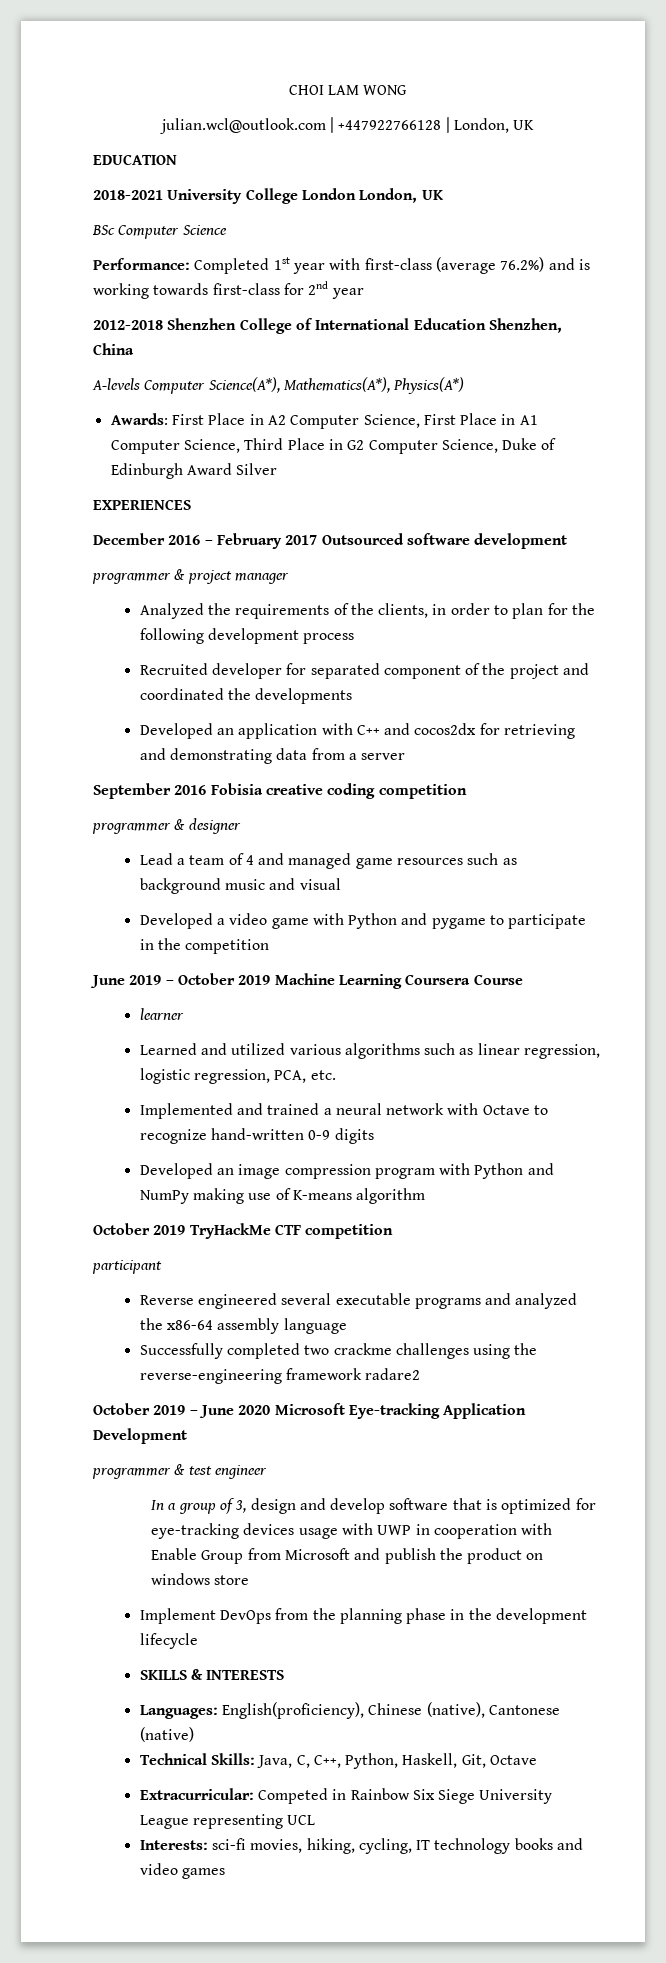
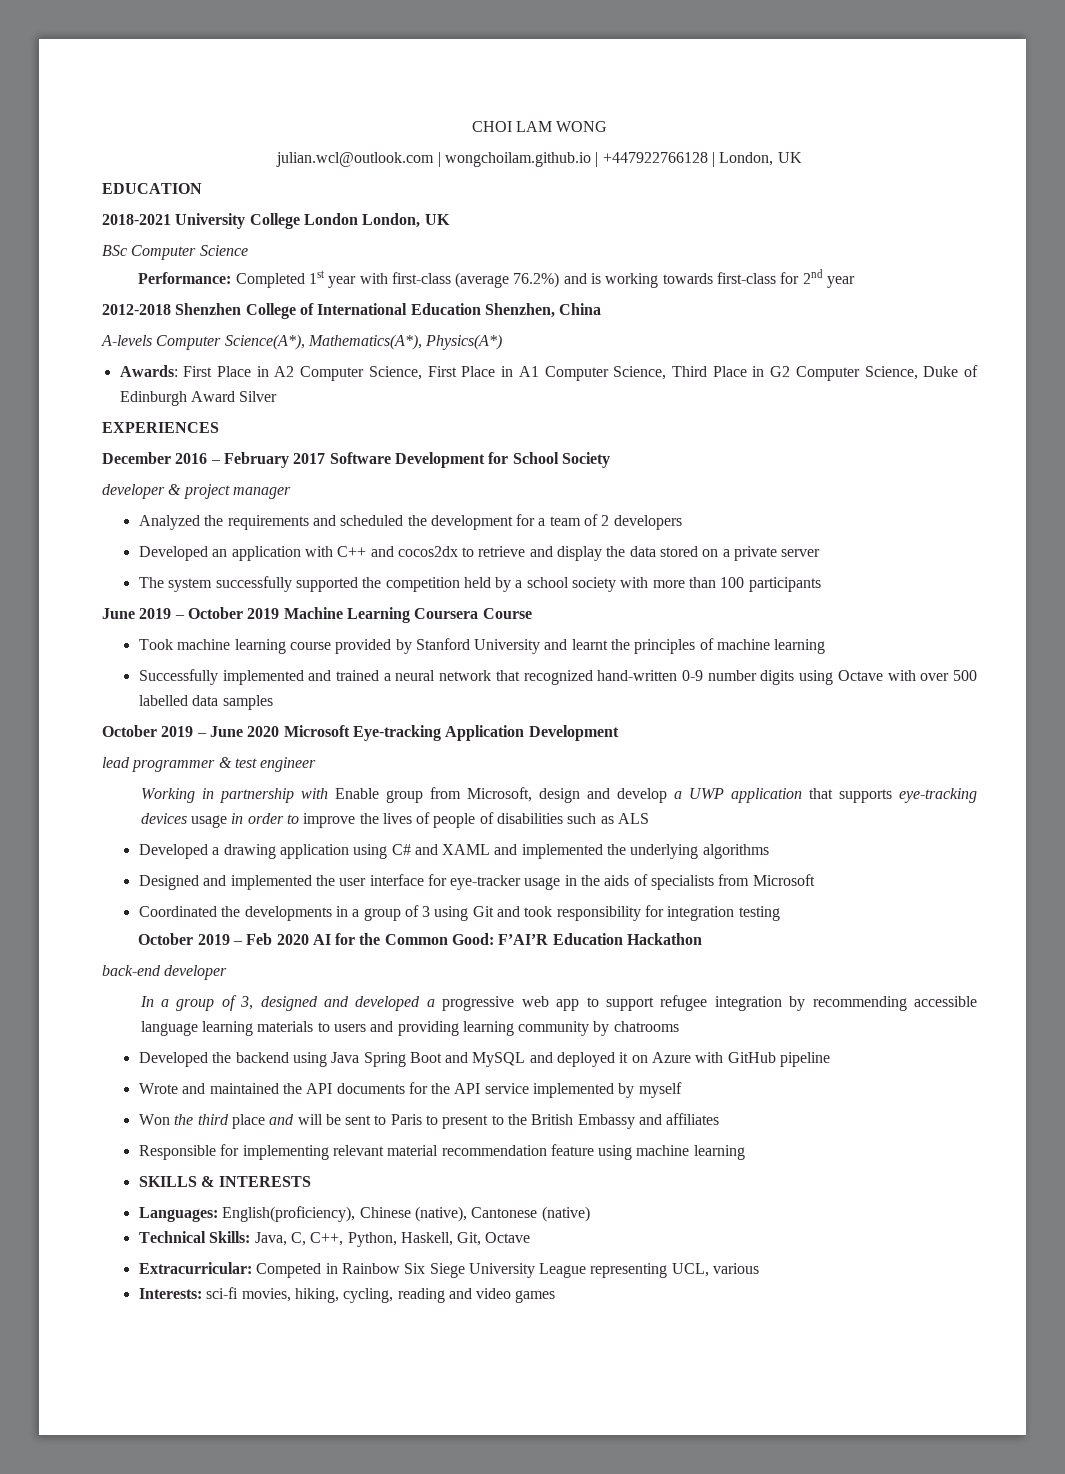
- julian.wcl@outlook.com | +447922766128 | London, UK
+ julian.wcl@outlook.com | wongchoilam.github.io | +447922766128 | London, UK
- December 2016 – February 2017 Outsourced software development
- programmer & project manager
+ December 2016 – February 2017 Software Development for School Society
+ developer & project manager
- Analyzed the requirements of the clients, in order to plan for the following development process
- Recruited developer for separated component of the project and coordinated the developments
+ Analyzed the requirements and scheduled the development for a team of 2 developers
- Developed an application with C++ and cocos2dx for retrieving and demonstrating data from a server
- September 2016 Fobisia creative coding competition
- programmer & designer
- Lead a team of 4 and managed game resources such as background music and visual
- Developed a video game with Python and pygame to participate in the competition
+ Developed an application with C++ and cocos2dx to retrieve and display the data stored on a private server
+ The system successfully supported the competition held by a school society with more than 100 participants
- learner
- Learned and utilized various algorithms such as linear regression, logistic regression, PCA, etc.
- Implemented and trained a neural network with Octave to recognize hand-written 0-9 digits
- Developed an image compression program with Python and NumPy making use of K-means algorithm
- October 2019 TryHackMe CTF competition
- participant
- Reverse engineered several executable programs and analyzed the x86-64 assembly language
- Successfully completed two crackme challenges using the reverse-engineering framework radare2
+ Took machine learning course provided by Stanford University and learnt the principles of machine learning
+ Successfully implemented and trained a neural network that recognized hand-written 0-9 number digits using Octave with over 500 labelled data samples
- programmer & test engineer
+ lead programmer & test engineer
+ Working in partnership with Enable group from Microsoft, design and develop a UWP application that supports eye-tracking devices usage in order to improve the lives of people of disabilities such as ALS
+ Developed a drawing application using C# and XAML and implemented the underlying algorithms
+ Designed and implemented the user interface for eye-tracker usage in the aids of specialists from Microsoft
+ Coordinated the developments in a group of 3 using Git and took responsibility for integration testing
+ October 2019 – Feb 2020 AI for the Common Good: F’AI’R Education Hackathon
+ back-end developer
- In a group of 3, design and develop software that is optimized for eye-tracking devices usage with UWP in cooperation with Enable Group from Microsoft and publish the product on windows store
- Implement DevOps from the planning phase in the development lifecycle
+ In a group of 3, designed and developed a progressive web app to support refugee integration by recommending accessible language learning materials to users and providing learning community by chatrooms
+ Developed the backend using Java Spring Boot and MySQL and deployed it on Azure with GitHub pipeline
+ Wrote and maintained the API documents for the API service implemented by myself
+ Won the third place and will be sent to Paris to present to the British Embassy and affiliates
+ Responsible for implementing relevant material recommendation feature using machine learning
- Extracurricular: Competed in Rainbow Six Siege University League representing UCL
+ Extracurricular: Competed in Rainbow Six Siege University League representing UCL, various
- Interests: sci-fi movies, hiking, cycling, IT technology books and video games
+ Interests: sci-fi movies, hiking, cycling, reading and video games

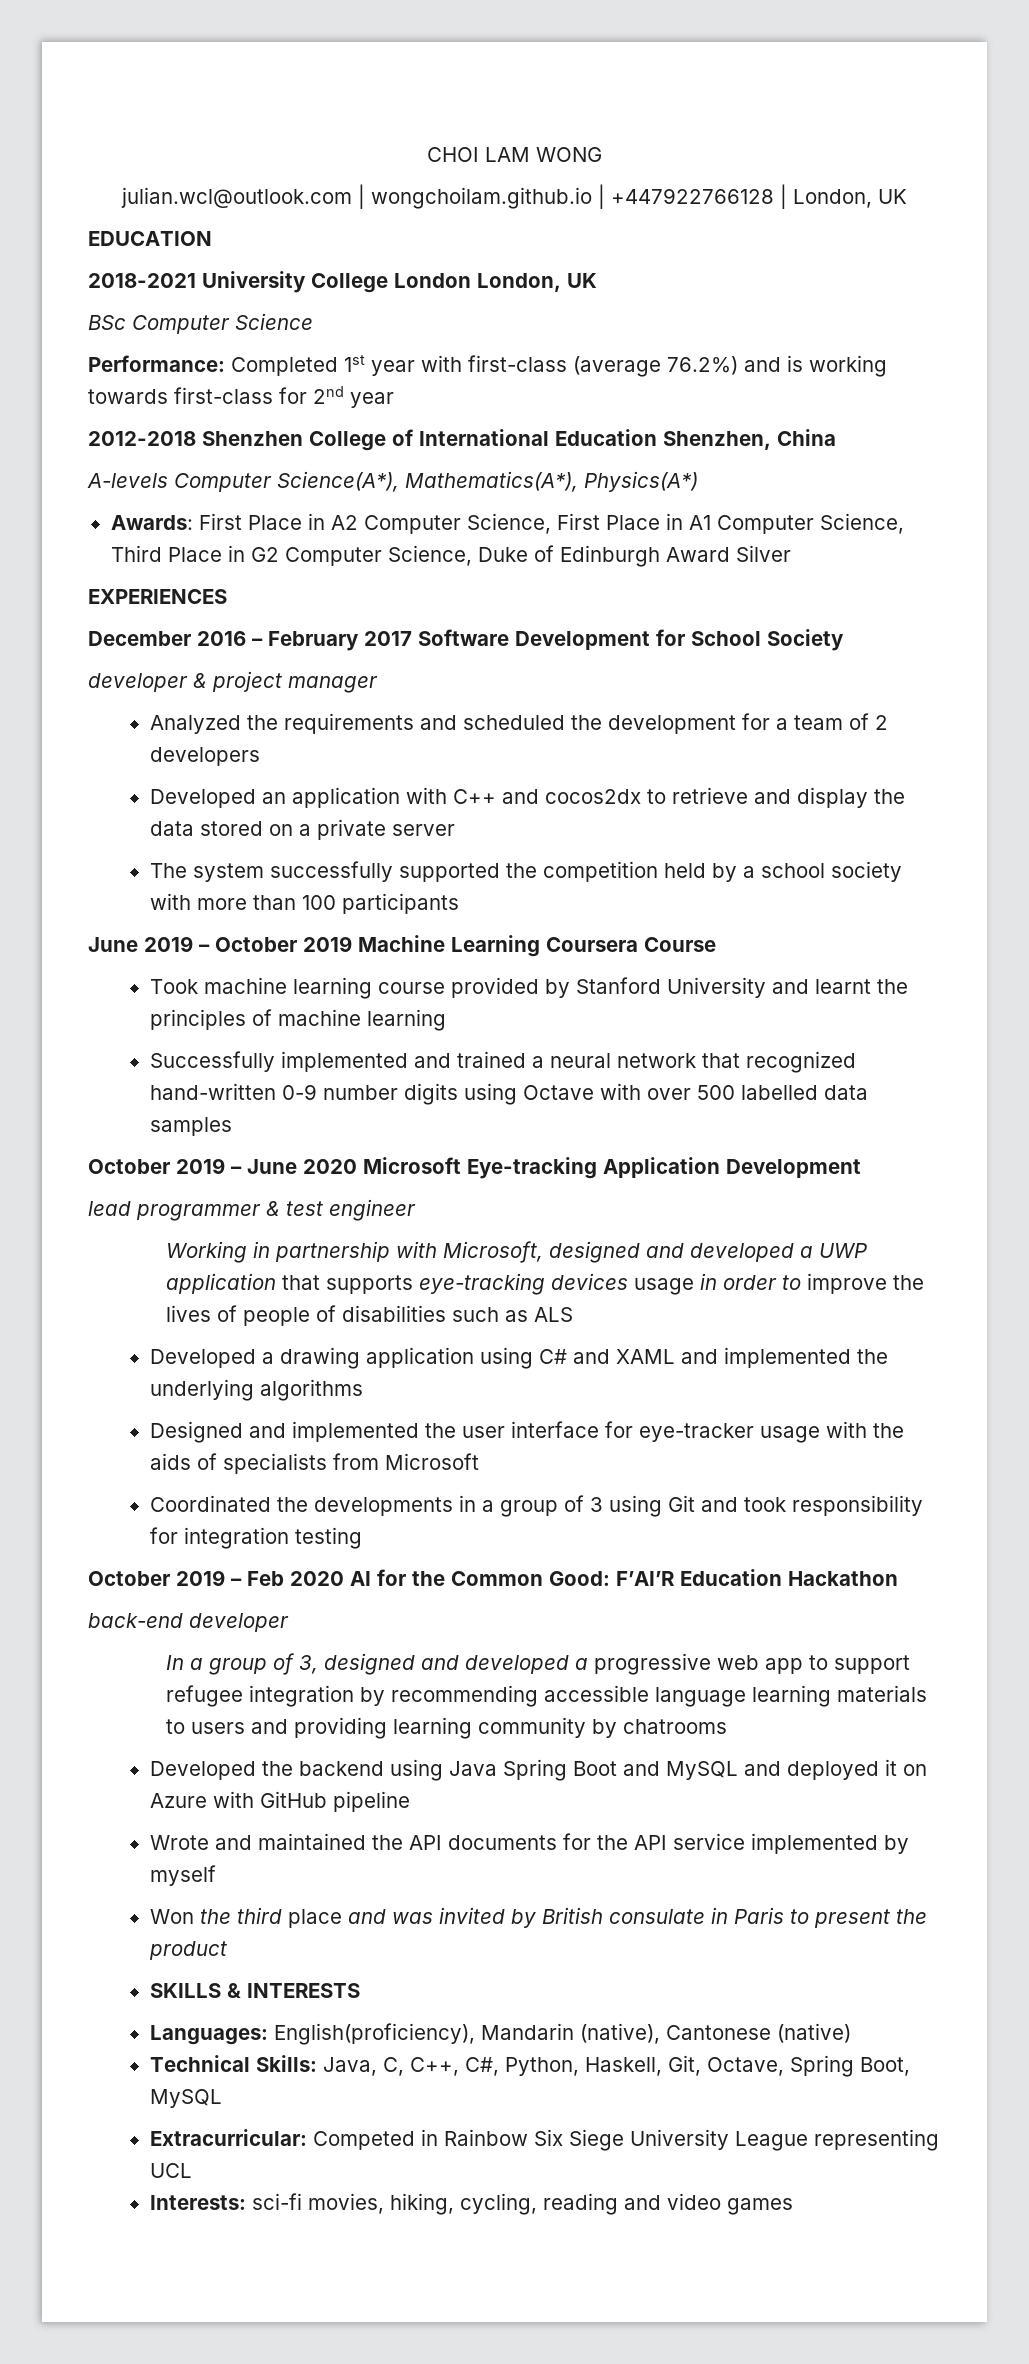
- Working in partnership with Enable group from Microsoft, design and develop a UWP application that supports eye-tracking devices usage in order to improve the lives of people of disabilities such as ALS
+ Working in partnership with Microsoft, designed and developed a UWP application that supports eye-tracking devices usage in order to improve the lives of people of disabilities such as ALS
- Designed and implemented the user interface for eye-tracker usage in the aids of specialists from Microsoft
+ Designed and implemented the user interface for eye-tracker usage with the aids of specialists from Microsoft
- Won the third place and will be sent to Paris to present to the British Embassy and affiliates
- Responsible for implementing relevant material recommendation feature using machine learning
+ Won the third place and was invited by British consulate in Paris to present the product
- Languages: English(proficiency), Chinese (native), Cantonese (native)
+ Languages: English(proficiency), Mandarin (native), Cantonese (native)
- Technical Skills: Java, C, C++, Python, Haskell, Git, Octave
+ Technical Skills: Java, C, C++, C#, Python, Haskell, Git, Octave, Spring Boot, MySQL
- Extracurricular: Competed in Rainbow Six Siege University League representing UCL, various
+ Extracurricular: Competed in Rainbow Six Siege University League representing UCL

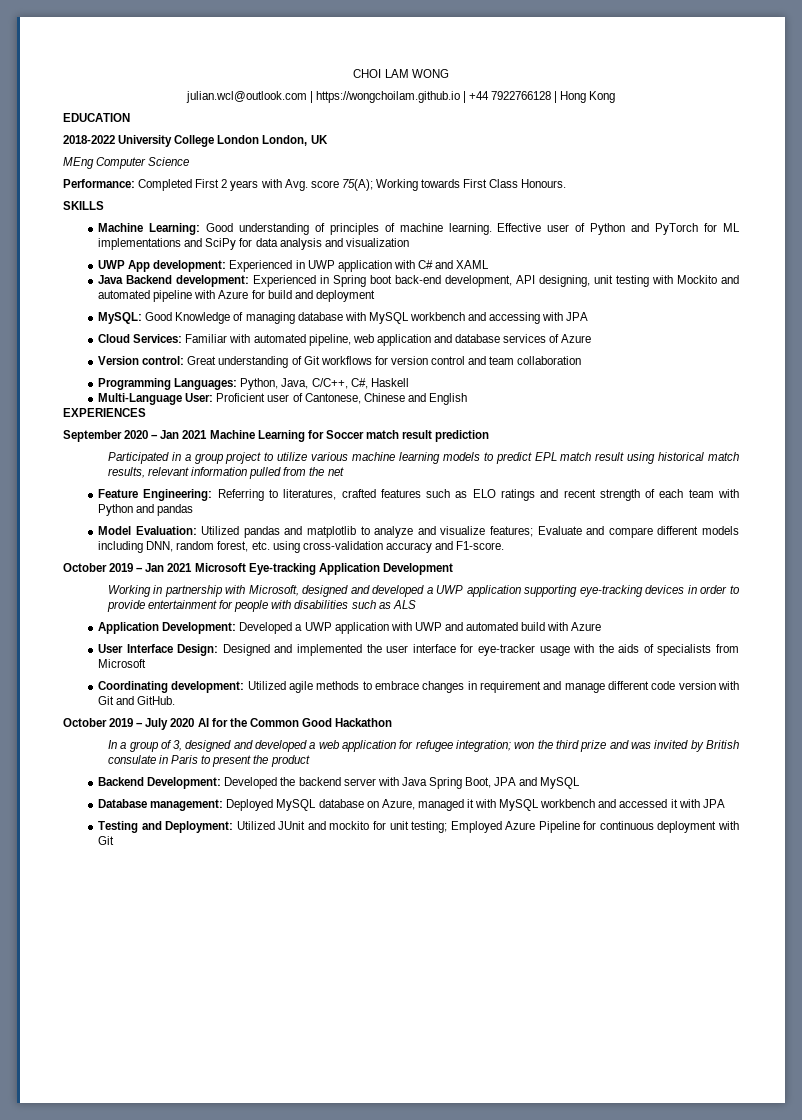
- julian.wcl@outlook.com | wongchoilam.github.io | +447922766128 | London, UK
+ julian.wcl@outlook.com | https://wongchoilam.github.io | +44 7922766128 | Hong Kong
- 2018-2021 University College London London, UK
+ 2018-2022 University College London London, UK
- BSc Computer Science
+ MEng Computer Science
- Performance: Completed 1st year with first-class (average 76.2%) and is working towards first-class for 2nd year
- 2012-2018 Shenzhen College of International Education Shenzhen, China
- A-levels Computer Science(A*), Mathematics(A*), Physics(A*)
- Awards: First Place in A2 Computer Science, First Place in A1 Computer Science, Third Place in G2 Computer Science, Duke of Edinburgh Award Silver
+ Performance: Completed First 2 years with Avg. score 75(A); Working towards First Class Honours.
+ SKILLS
+ Machine Learning: Good understanding of principles of machine learning. Effective user of Python and PyTorch for ML implementations and SciPy for data analysis and visualization
+ UWP App development: Experienced in UWP application with C# and XAML
+ Java Backend development: Experienced in Spring boot back-end development, API designing, unit testing with Mockito and automated pipeline with Azure for build and deployment
+ MySQL: Good Knowledge of managing database with MySQL workbench and accessing with JPA
+ Cloud Services: Familiar with automated pipeline, web application and database services of Azure
+ Version control: Great understanding of Git workflows for version control and team collaboration
+ Programming Languages: Python, Java, C/C++, C#, Haskell
+ Multi-Language User: Proficient user of Cantonese, Chinese and English
  EXPERIENCES
- December 2016 – February 2017 Software Development for School Society
- developer & project manager
- Analyzed the requirements and scheduled the development for a team of 2 developers
- Developed an application with C++ and cocos2dx to retrieve and display the data stored on a private server
- The system successfully supported the competition held by a school society with more than 100 participants
- June 2019 – October 2019 Machine Learning Coursera Course
- Took machine learning course provided by Stanford University and learnt the principles of machine learning
- Successfully implemented and trained a neural network that recognized hand-written 0-9 number digits using Octave with over 500 labelled data samples
- October 2019 – June 2020 Microsoft Eye-tracking Application Development
+ September 2020 – Jan 2021 Machine Learning for Soccer match result prediction
+ Participated in a group project to utilize various machine learning models to predict EPL match result using historical match results, relevant information pulled from the net
+ Feature Engineering: Referring to literatures, crafted features such as ELO ratings and recent strength of each team with Python and pandas
+ Model Evaluation: Utilized pandas and matplotlib to analyze and visualize features; Evaluate and compare different models including DNN, random forest, etc. using cross-validation accuracy and F1-score.
+ October 2019 – Jan 2021 Microsoft Eye-tracking Application Development
- lead programmer & test engineer
- Working in partnership with Microsoft, designed and developed a UWP application that supports eye-tracking devices usage in order to improve the lives of people of disabilities such as ALS
- Developed a drawing application using C# and XAML and implemented the underlying algorithms
- Designed and implemented the user interface for eye-tracker usage with the aids of specialists from Microsoft
+ Working in partnership with Microsoft, designed and developed a UWP application supporting eye-tracking devices in order to provide entertainment for people with disabilities such as ALS
+ Application Development: Developed a UWP application with UWP and automated build with Azure
+ User Interface Design: Designed and implemented the user interface for eye-tracker usage with the aids of specialists from Microsoft
- Coordinated the developments in a group of 3 using Git and took responsibility for integration testing
- October 2019 – Feb 2020 AI for the Common Good: F’AI’R Education Hackathon
+ Coordinating development: Utilized agile methods to embrace changes in requirement and manage different code version with Git and GitHub.
+ October 2019 – July 2020 AI for the Common Good Hackathon
- back-end developer
- In a group of 3, designed and developed a progressive web app to support refugee integration by recommending accessible language learning materials to users and providing learning community by chatrooms
- Developed the backend using Java Spring Boot and MySQL and deployed it on Azure with GitHub pipeline
- Wrote and maintained the API documents for the API service implemented by myself
- Won the third place and was invited by British consulate in Paris to present the product
+ In a group of 3, designed and developed a web application for refugee integration; won the third prize and was invited by British consulate in Paris to present the product
- SKILLS & INTERESTS
- Languages: English(proficiency), Mandarin (native), Cantonese (native)
- Technical Skills: Java, C, C++, C#, Python, Haskell, Git, Octave, Spring Boot, MySQL
- Extracurricular: Competed in Rainbow Six Siege University League representing UCL
- Interests: sci-fi movies, hiking, cycling, reading and video games
+ Backend Development: Developed the backend server with Java Spring Boot, JPA and MySQL
+ Database management: Deployed MySQL database on Azure, managed it with MySQL workbench and accessed it with JPA
+ Testing and Deployment: Utilized JUnit and mockito for unit testing; Employed Azure Pipeline for continuous deployment with Git

